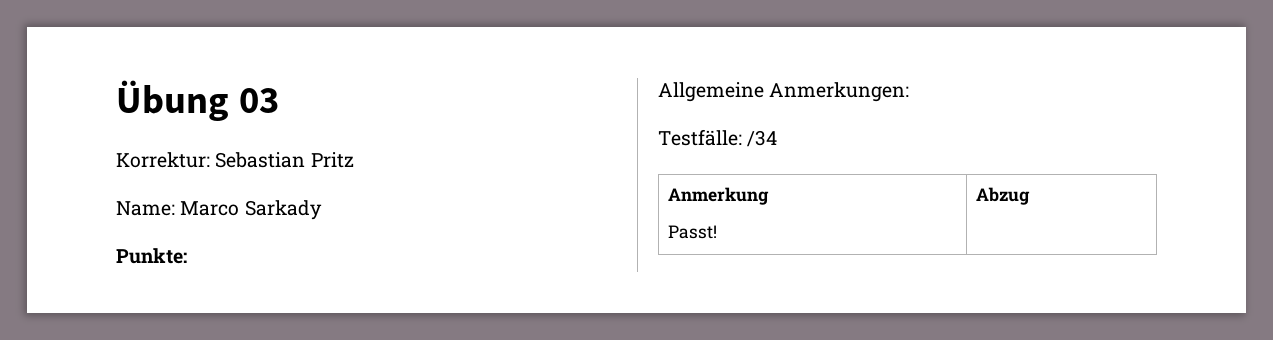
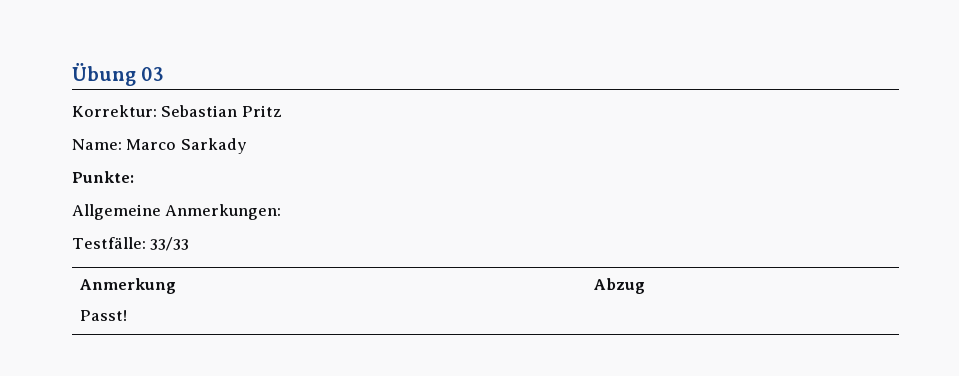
- Testfälle: /34
+ Testfälle: 33/33

